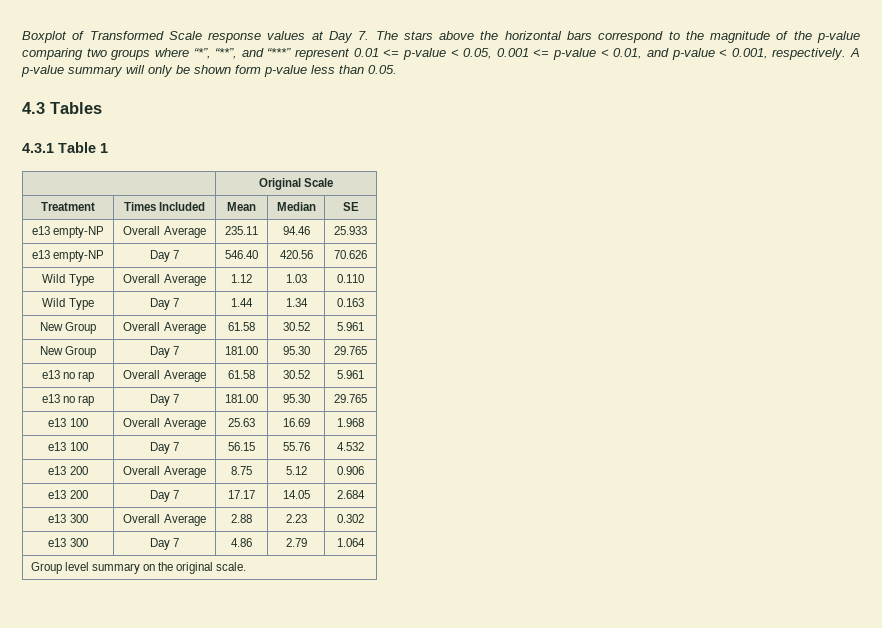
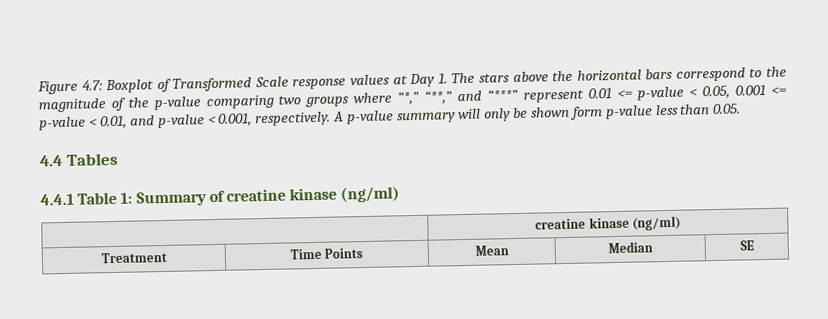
- Boxplot of Transformed Scale response values at Day 7. The stars above the horizontal bars correspond to the magnitude of the p-value comparing two groups where “*”, “**”, and “***” represent 0.01 <= p-value < 0.05, 0.001 <= p-value < 0.01, and p-value < 0.001, respectively.
+ Figure 4.7: Boxplot of Transformed Scale response values at Day 1. The stars above the horizontal bars correspond to the magnitude of the p-value comparing two groups where “*,” “**,” and “***” represent 0.01 <= p-value < 0.05, 0.001 <= p-value < 0.01, and p-value < 0.001, respectively.
- 4.3 Tables
+ 4.4 Tables
- 4.3.1 Table 1
- | Original Scale
+ 4.4.1 Table 1: Summary of creatine kinase (ng/ml)
+ | creatine kinase (ng/ml)
- Treatment | Times Included | Mean | Median | SE
+ Treatment | Time Points | Mean | Median | SE
- e13 empty-NP | Overall Average | 235.11 | 94.46 | 25.933
- e13 empty-NP | Day 7 | 546.40 | 420.56 | 70.626
- Wild Type | Overall Average | 1.12 | 1.03 | 0.110
- Wild Type | Day 7 | 1.44 | 1.34 | 0.163
- New Group | Overall Average | 61.58 | 30.52 | 5.961
- New Group | Day 7 | 181.00 | 95.30 | 29.765
- e13 no rap | Overall Average | 61.58 | 30.52 | 5.961
- e13 no rap | Day 7 | 181.00 | 95.30 | 29.765
- e13 100 | Overall Average | 25.63 | 16.69 | 1.968
- e13 100 | Day 7 | 56.15 | 55.76 | 4.532
- e13 200 | Overall Average | 8.75 | 5.12 | 0.906
- e13 200 | Day 7 | 17.17 | 14.05 | 2.684
- e13 300 | Overall Average | 2.88 | 2.23 | 0.302
- e13 300 | Day 7 | 4.86 | 2.79 | 1.064
- Group level summary on the original scale.

